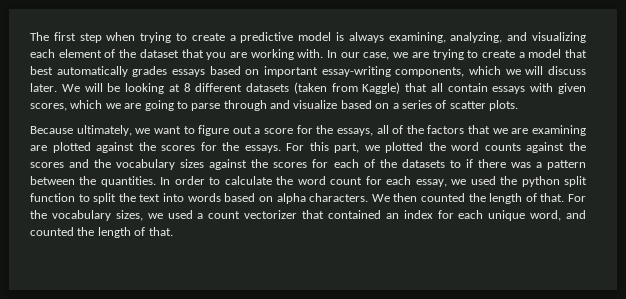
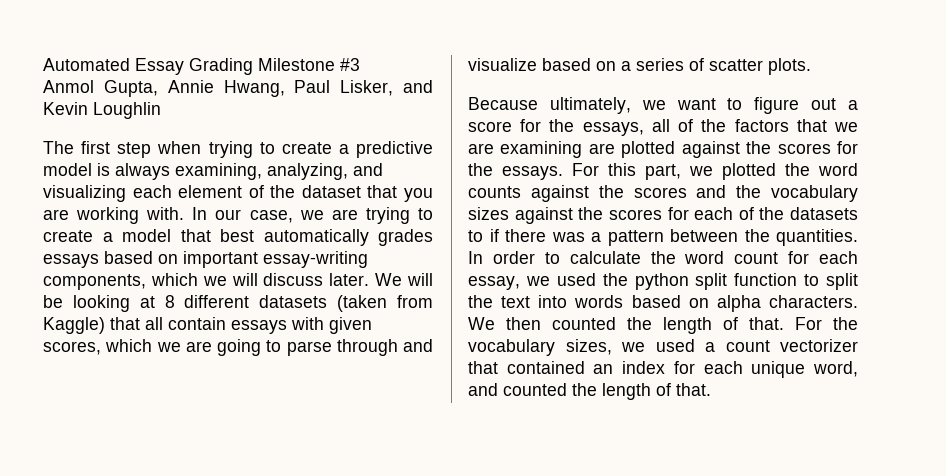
+ Automated Essay Grading Milestone #3
+ Anmol Gupta, Annie Hwang, Paul Lisker, and Kevin Loughlin

